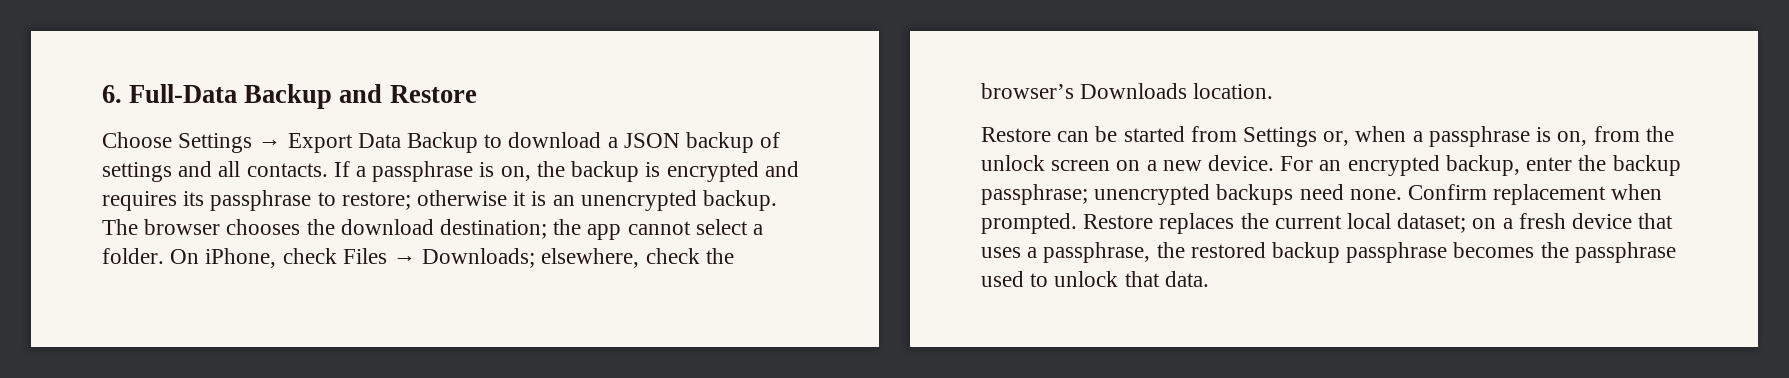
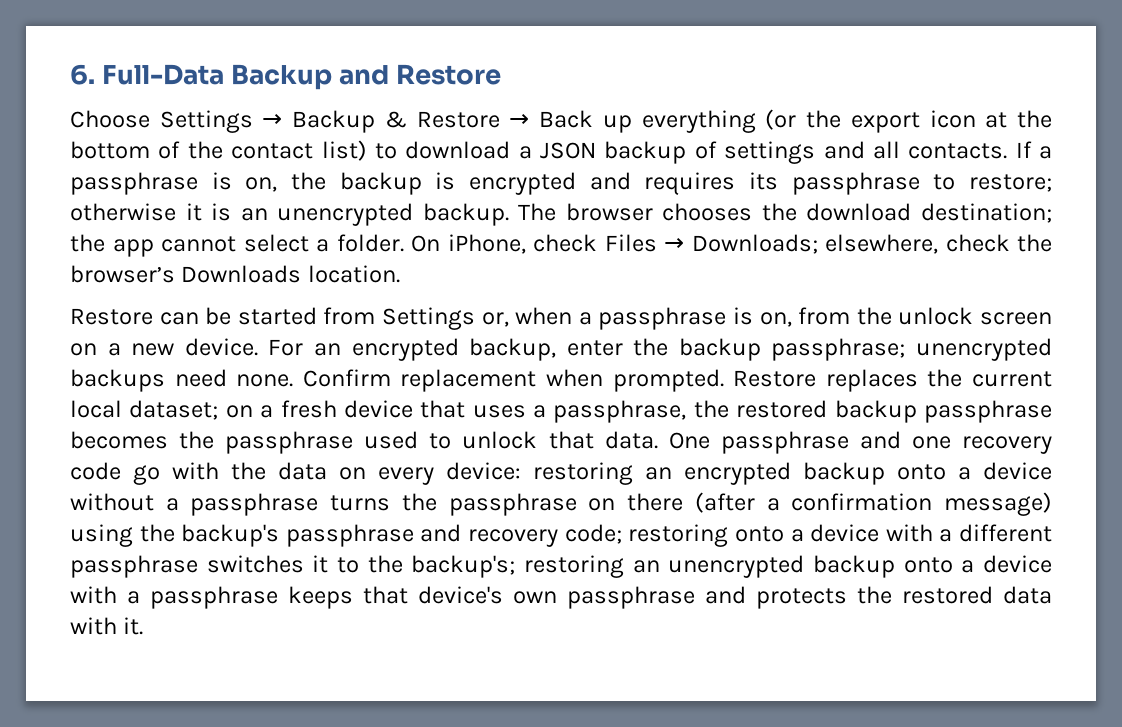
- Choose Settings → Export Data Backup to download a JSON backup of settings and all contacts.
+ Choose Settings → Backup & Restore → Back up everything (or the export icon at the bottom of the contact list) to download a JSON backup of settings and all contacts.
+ One passphrase and one recovery code go with the data on every device: restoring an encrypted backup onto a device without a passphrase turns the passphrase on there (after a confirmation message) using the backup's passphrase and recovery code; restoring onto a device with a different passphrase switches it to the backup's; restoring an unencrypted backup onto a device with a passphrase keeps that device's own passphrase and protects the restored data with it.

